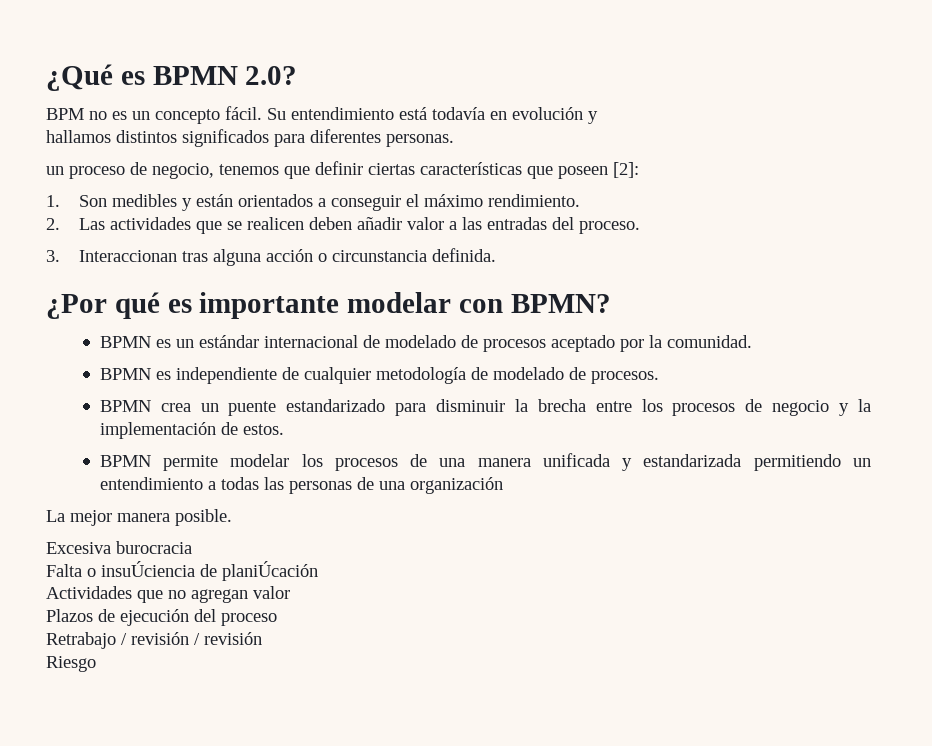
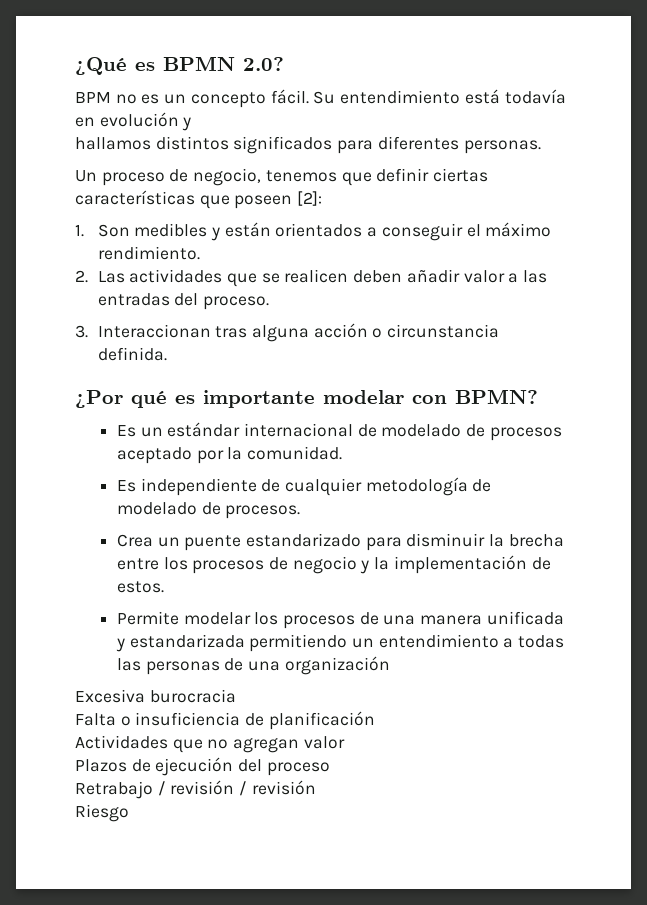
- un proceso de negocio, tenemos que definir ciertas características que poseen [2]:
+ Un proceso de negocio, tenemos que definir ciertas características que poseen [2]:
- BPMN es un estándar internacional de modelado de procesos aceptado por la comunidad.
+ Es un estándar internacional de modelado de procesos aceptado por la comunidad.
- BPMN es independiente de cualquier metodología de modelado de procesos.
+ Es independiente de cualquier metodología de modelado de procesos.
- BPMN crea un puente estandarizado para disminuir la brecha entre los procesos de negocio y la implementación de estos.
+ Crea un puente estandarizado para disminuir la brecha entre los procesos de negocio y la implementación de estos.
- BPMN permite modelar los procesos de una manera unificada y estandarizada permitiendo un entendimiento a todas las personas de una organización
+ Permite modelar los procesos de una manera unificada y estandarizada permitiendo un entendimiento a todas las personas de una organización
- La mejor manera posible.
- Falta o insuÚciencia de planiÚcación
+ Falta o insuficiencia de planificación

